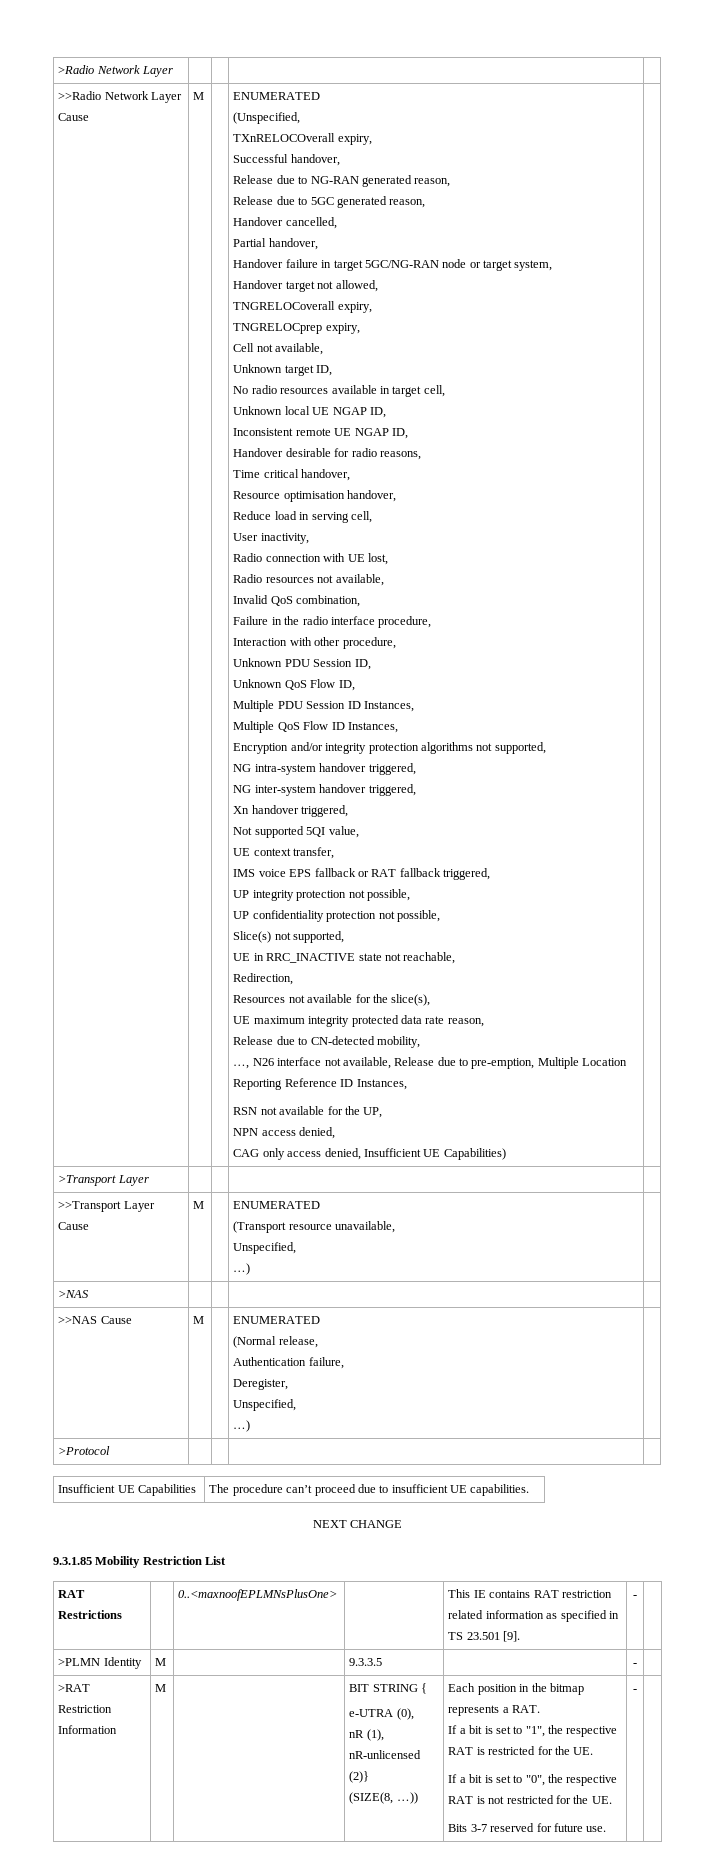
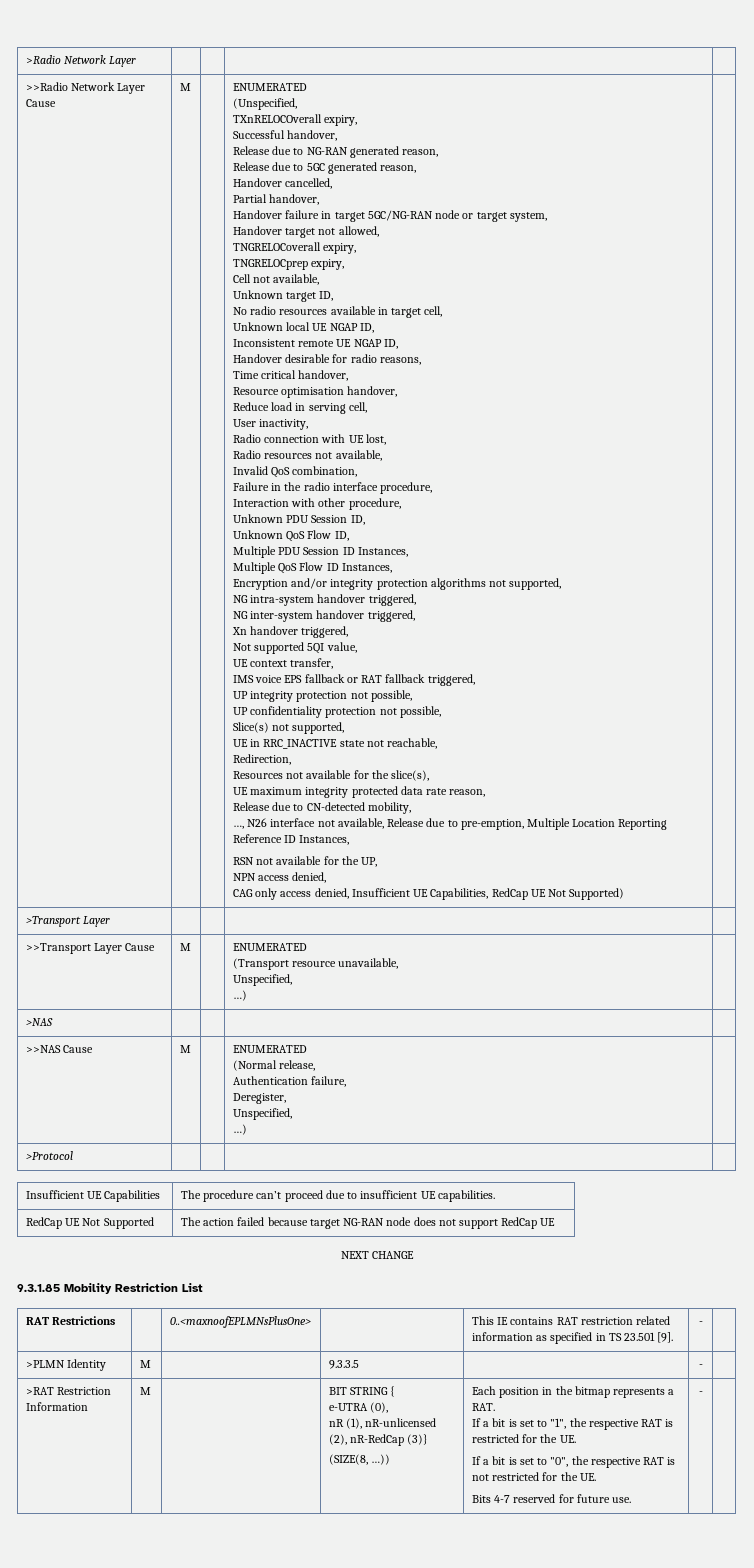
- CAG only access denied, Insufficient UE Capabilities)
+ CAG only access denied, Insufficient UE Capabilities, RedCap UE Not Supported)
+ RedCap UE Not Supported | The action failed because target NG-RAN node does not support RedCap UE
- nR (1), nR-unlicensed (2)}
+ nR (1), nR-unlicensed (2), nR-RedCap (3)}
- Bits 3-7 reserved for future use.
+ Bits 4-7 reserved for future use.

